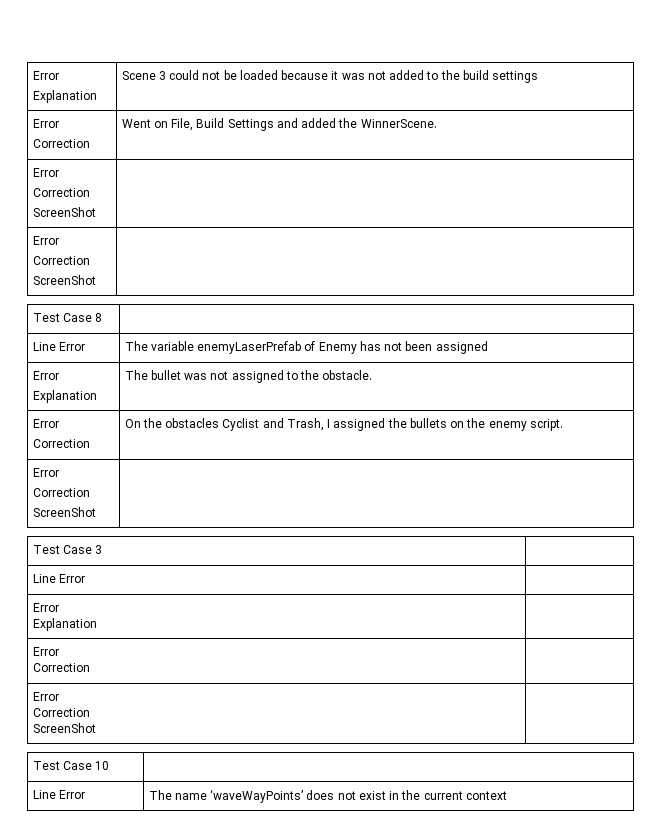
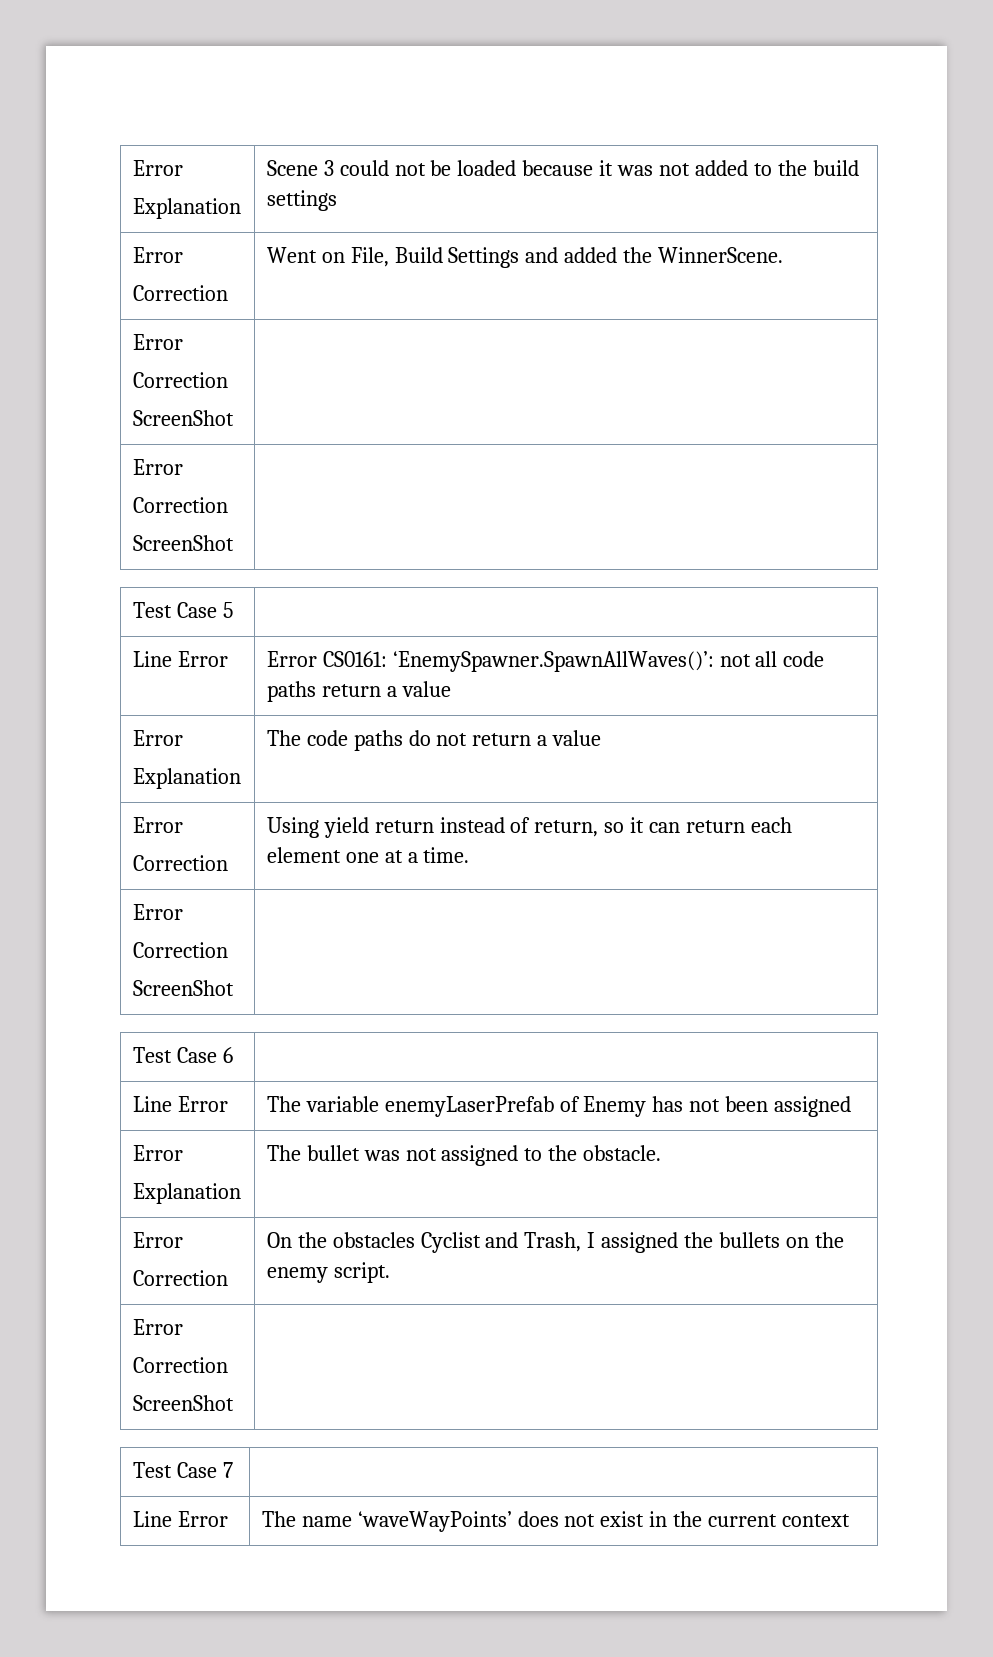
- Test Case 8 |
+ Test Case 5 |
+ Line Error | Error CS0161: ‘EnemySpawner.SpawnAllWaves()’: not all code paths return a value
+ Error
+ Explanation | The code paths do not return a value
+ Error
+ Correction | Using yield return instead of return, so it can return each element one at a time.
+ Error
+ Correction
+ ScreenShot |
+ Test Case 6 |
- Test Case 3 |
- Line Error |
- Error
- Explanation |
- Error
- Correction |
- Error
- Correction
- ScreenShot |
- Test Case 10 |
+ Test Case 7 |

